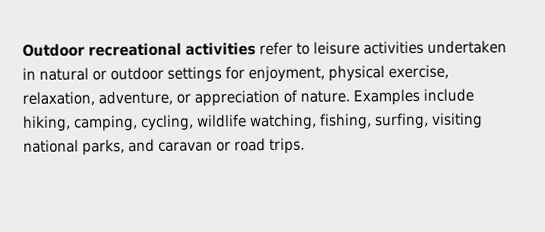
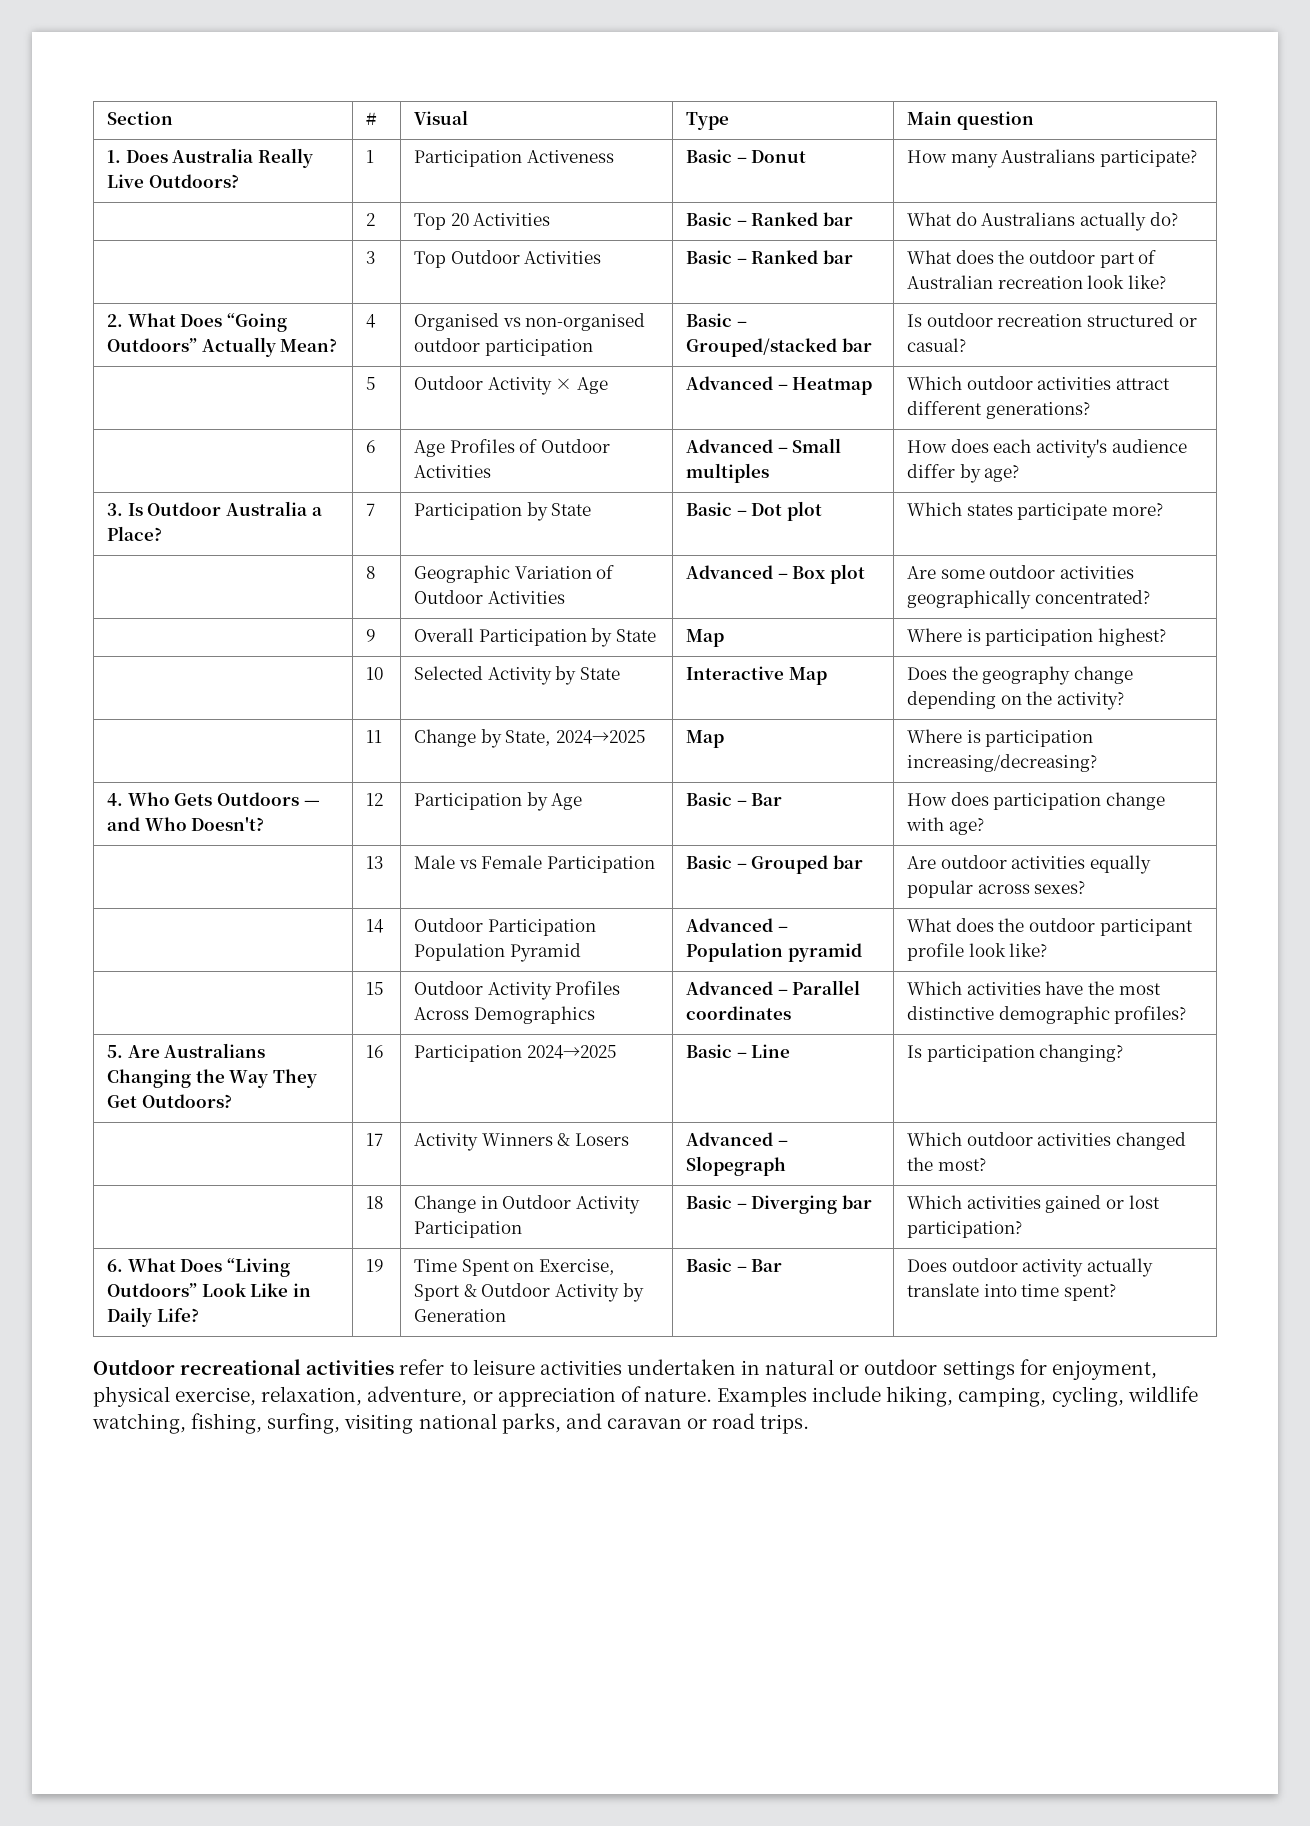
+ Section | # | Visual | Type | Main question
+ 1. Does Australia Really Live Outdoors? | 1 | Participation Activeness | Basic – Donut | How many Australians participate?
+ | 2 | Top 20 Activities | Basic – Ranked bar | What do Australians actually do?
+ | 3 | Top Outdoor Activities | Basic – Ranked bar | What does the outdoor part of Australian recreation look like?
+ 2. What Does “Going Outdoors” Actually Mean? | 4 | Organised vs non-organised outdoor participation | Basic – Grouped/stacked bar | Is outdoor recreation structured or casual?
+ | 5 | Outdoor Activity × Age | Advanced – Heatmap | Which outdoor activities attract different generations?
+ | 6 | Age Profiles of Outdoor Activities | Advanced – Small multiples | How does each activity's audience differ by age?
+ 3. Is Outdoor Australia a Place? | 7 | Participation by State | Basic – Dot plot | Which states participate more?
+ | 8 | Geographic Variation of Outdoor Activities | Advanced – Box plot | Are some outdoor activities geographically concentrated?
+ | 9 | Overall Participation by State | Map | Where is participation highest?
+ | 10 | Selected Activity by State | Interactive Map | Does the geography change depending on the activity?
+ | 11 | Change by State, 2024→2025 | Map | Where is participation increasing/decreasing?
+ 4. Who Gets Outdoors — and Who Doesn't? | 12 | Participation by Age | Basic – Bar | How does participation change with age?
+ | 13 | Male vs Female Participation | Basic – Grouped bar | Are outdoor activities equally popular across sexes?
+ | 14 | Outdoor Participation Population Pyramid | Advanced – Population pyramid | What does the outdoor participant profile look like?
+ | 15 | Outdoor Activity Profiles Across Demographics | Advanced – Parallel coordinates | Which activities have the most distinctive demographic profiles?
+ 5. Are Australians Changing the Way They Get Outdoors? | 16 | Participation 2024→2025 | Basic – Line | Is participation changing?
+ | 17 | Activity Winners & Losers | Advanced – Slopegraph | Which outdoor activities changed the most?
+ | 18 | Change in Outdoor Activity Participation | Basic – Diverging bar | Which activities gained or lost participation?
+ 6. What Does “Living Outdoors” Look Like in Daily Life? | 19 | Time Spent on Exercise, Sport & Outdoor Activity by Generation | Basic – Bar | Does outdoor activity actually translate into time spent?

